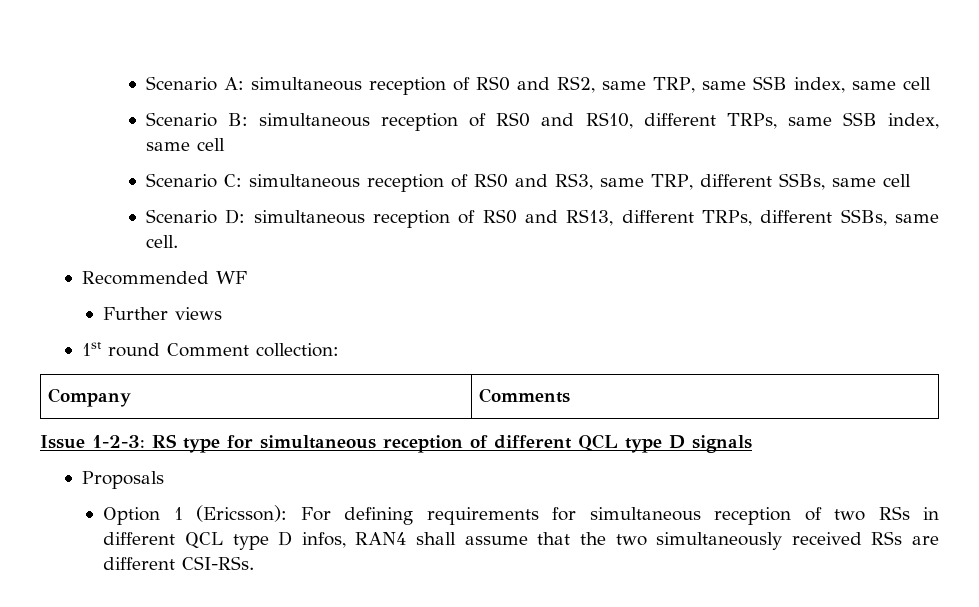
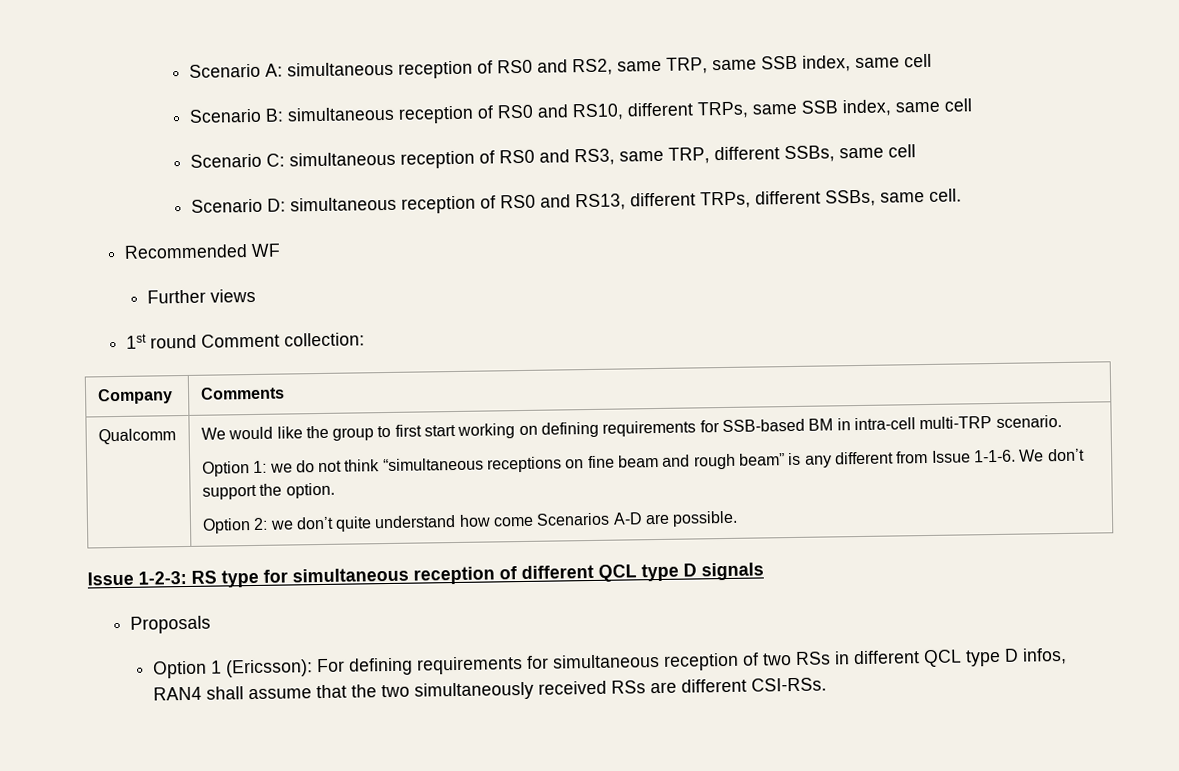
+ Qualcomm | We would like the group to first start working on defining requirements for SSB-based BM in intra-cell multi-TRP scenario.
+ Option 1: we do not think “simultaneous receptions on fine beam and rough beam” is any different from Issue 1-1-6. We don’t support the option.
+ Option 2: we don’t quite understand how come Scenarios A-D are possible.

